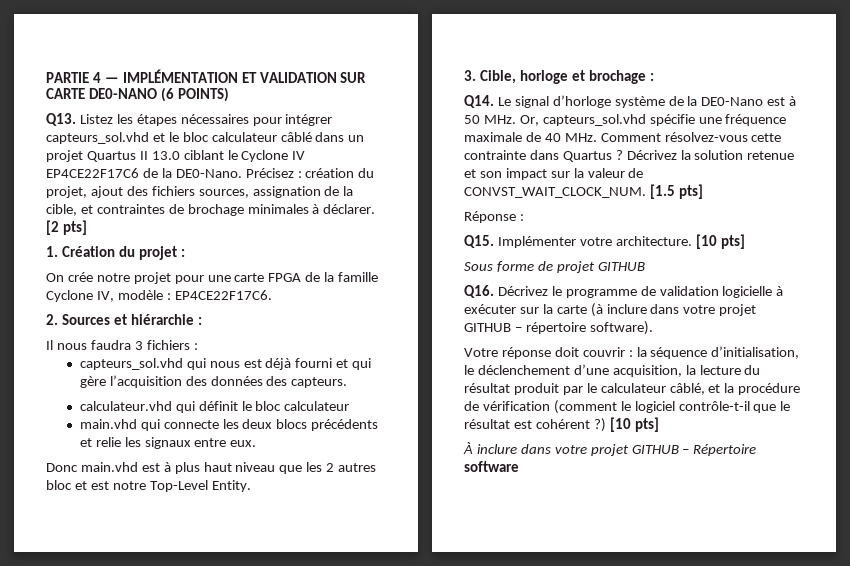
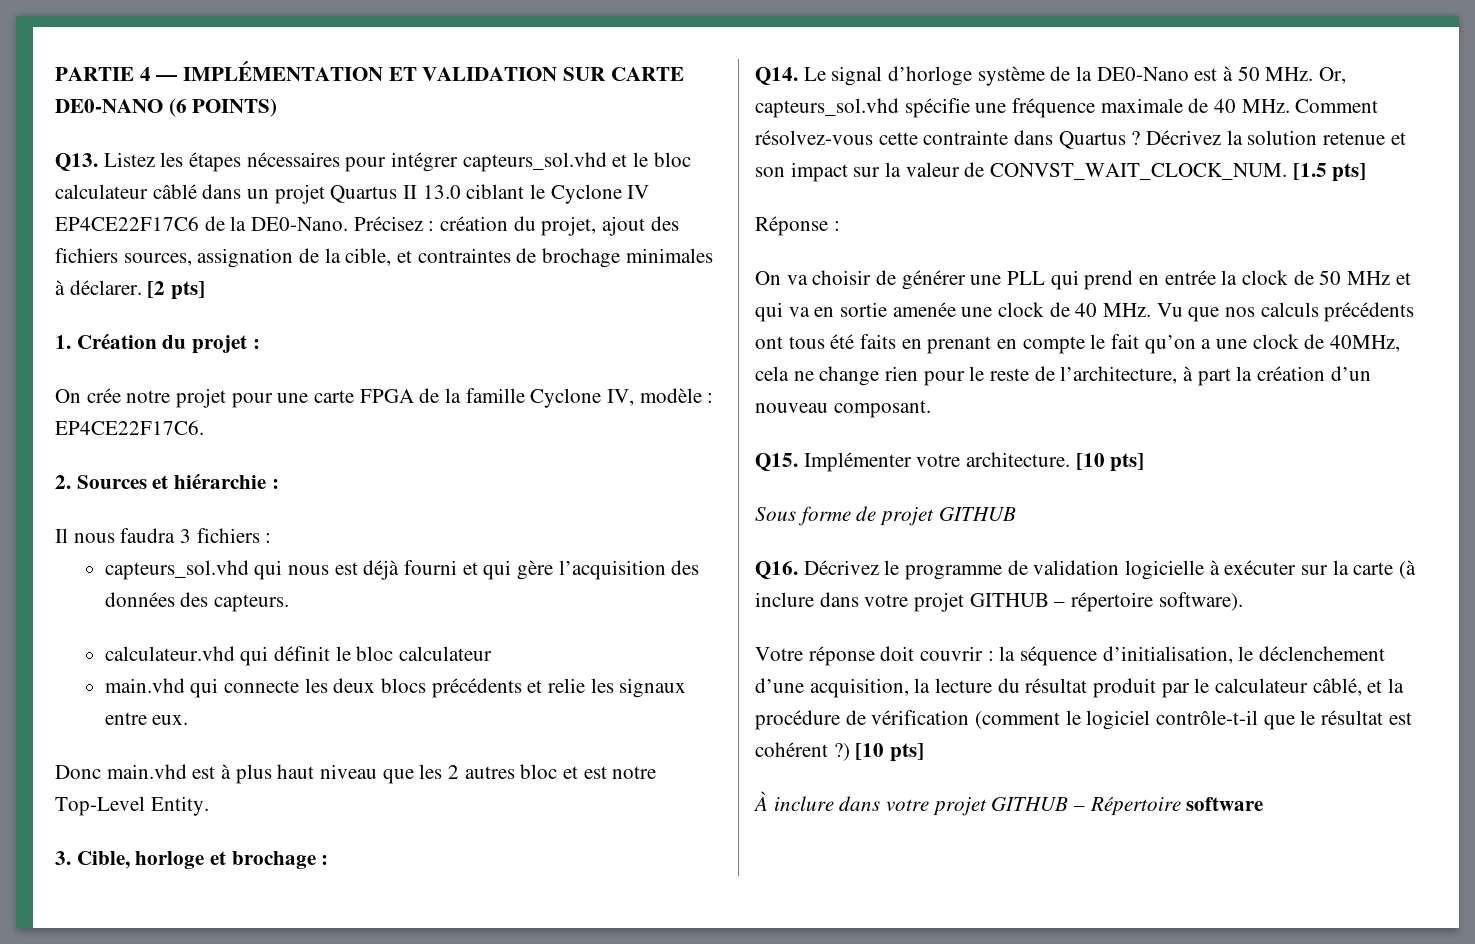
+ On va choisir de générer une PLL qui prend en entrée la clock de 50 MHz et qui va en sortie amenée une clock de 40 MHz. Vu que nos calculs précédents ont tous été faits en prenant en compte le fait qu’on a une clock de 40MHz, cela ne change rien pour le reste de l’architecture, à part la création d’un nouveau composant.

